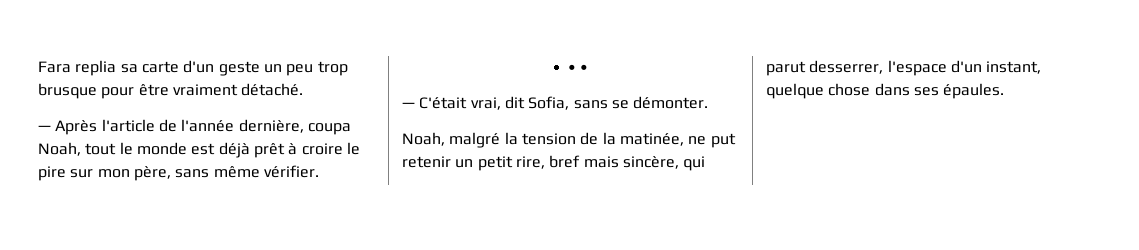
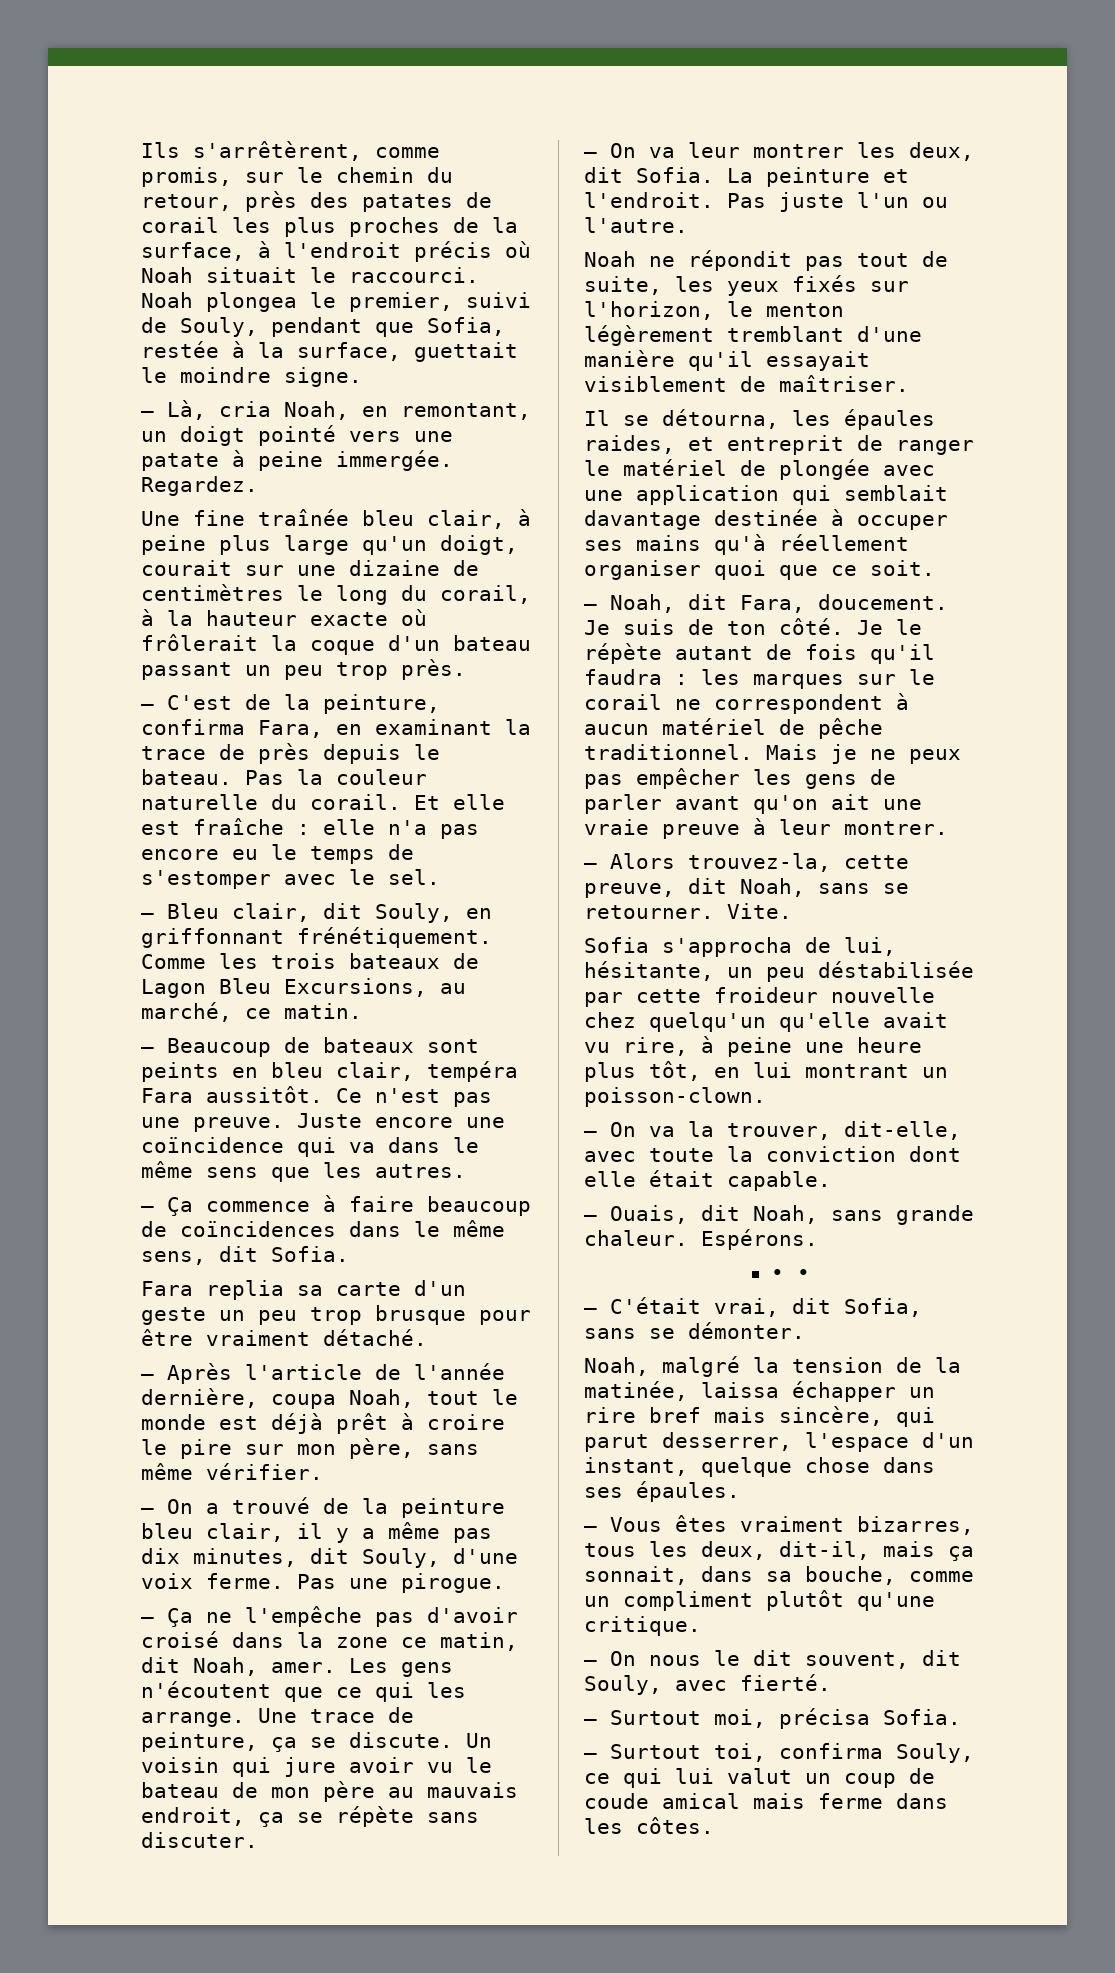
+ Ils s'arrêtèrent, comme promis, sur le chemin du retour, près des patates de corail les plus proches de la surface, à l'endroit précis où Noah situait le raccourci. Noah plongea le premier, suivi de Souly, pendant que Sofia, restée à la surface, guettait le moindre signe.
+ — Là, cria Noah, en remontant, un doigt pointé vers une patate à peine immergée. Regardez.
+ Une fine traînée bleu clair, à peine plus large qu'un doigt, courait sur une dizaine de centimètres le long du corail, à la hauteur exacte où frôlerait la coque d'un bateau passant un peu trop près.
+ — C'est de la peinture, confirma Fara, en examinant la trace de près depuis le bateau. Pas la couleur naturelle du corail. Et elle est fraîche : elle n'a pas encore eu le temps de s'estomper avec le sel.
+ — Bleu clair, dit Souly, en griffonnant frénétiquement. Comme les trois bateaux de Lagon Bleu Excursions, au marché, ce matin.
+ — Beaucoup de bateaux sont peints en bleu clair, tempéra Fara aussitôt. Ce n'est pas une preuve. Juste encore une coïncidence qui va dans le même sens que les autres.
+ — Ça commence à faire beaucoup de coïncidences dans le même sens, dit Sofia.
+ — On a trouvé de la peinture bleu clair, il y a même pas dix minutes, dit Souly, d'une voix ferme. Pas une pirogue.
+ — Ça ne l'empêche pas d'avoir croisé dans la zone ce matin, dit Noah, amer. Les gens n'écoutent que ce qui les arrange. Une trace de peinture, ça se discute. Un voisin qui jure avoir vu le bateau de mon père au mauvais endroit, ça se répète sans discuter.
+ — On va leur montrer les deux, dit Sofia. La peinture et l'endroit. Pas juste l'un ou l'autre.
+ Noah ne répondit pas tout de suite, les yeux fixés sur l'horizon, le menton légèrement tremblant d'une manière qu'il essayait visiblement de maîtriser.
+ Il se détourna, les épaules raides, et entreprit de ranger le matériel de plongée avec une application qui semblait davantage destinée à occuper ses mains qu'à réellement organiser quoi que ce soit.
+ — Noah, dit Fara, doucement. Je suis de ton côté. Je le répète autant de fois qu'il faudra : les marques sur le corail ne correspondent à aucun matériel de pêche traditionnel. Mais je ne peux pas empêcher les gens de parler avant qu'on ait une vraie preuve à leur montrer.
+ — Alors trouvez-la, cette preuve, dit Noah, sans se retourner. Vite.
+ Sofia s'approcha de lui, hésitante, un peu déstabilisée par cette froideur nouvelle chez quelqu'un qu'elle avait vu rire, à peine une heure plus tôt, en lui montrant un poisson-clown.
+ — On va la trouver, dit-elle, avec toute la conviction dont elle était capable.
+ — Ouais, dit Noah, sans grande chaleur. Espérons.
- Noah, malgré la tension de la matinée, ne put retenir un petit rire, bref mais sincère, qui parut desserrer, l'espace d'un instant, quelque chose dans ses épaules.
+ Noah, malgré la tension de la matinée, laissa échapper un rire bref mais sincère, qui parut desserrer, l'espace d'un instant, quelque chose dans ses épaules.
+ — Vous êtes vraiment bizarres, tous les deux, dit-il, mais ça sonnait, dans sa bouche, comme un compliment plutôt qu'une critique.
+ — On nous le dit souvent, dit Souly, avec fierté.
+ — Surtout moi, précisa Sofia.
+ — Surtout toi, confirma Souly, ce qui lui valut un coup de coude amical mais ferme dans les côtes.

